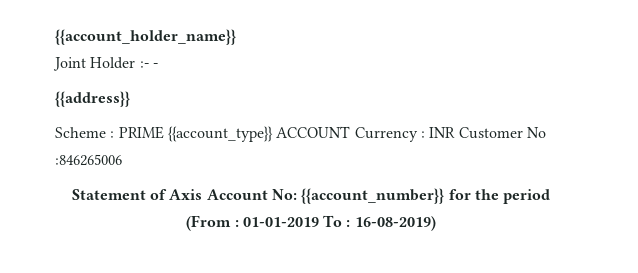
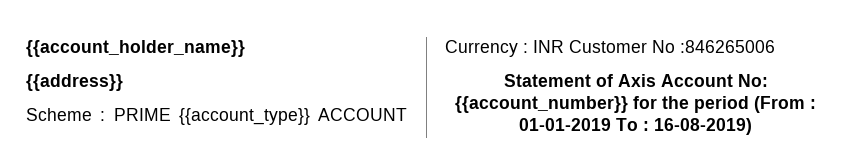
- Joint Holder :- -

